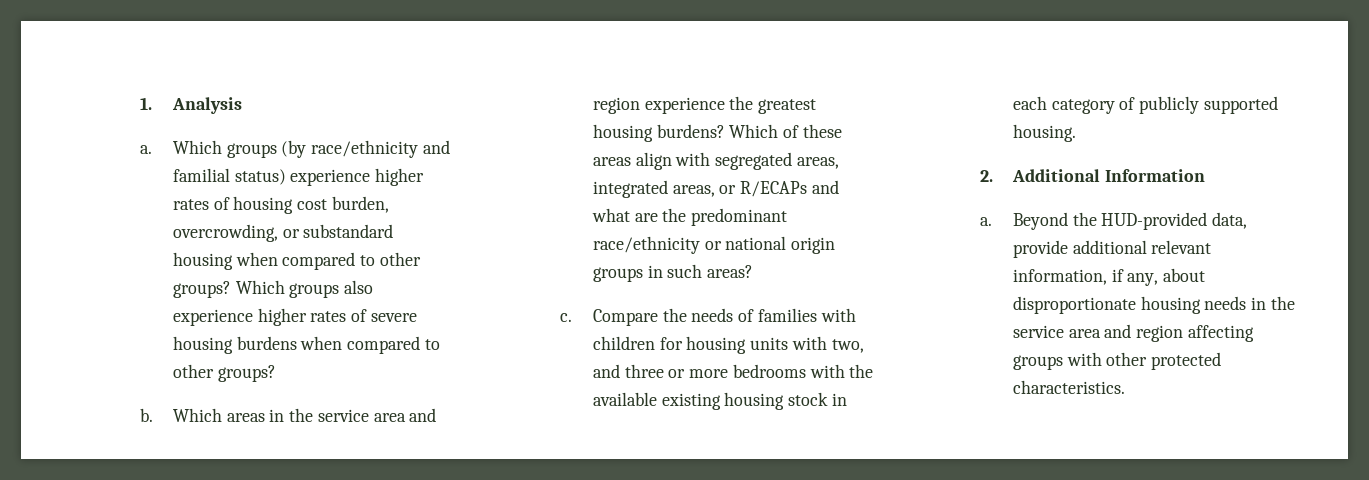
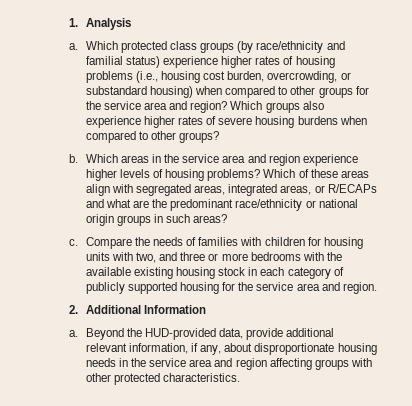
- Which groups (by race/ethnicity and familial status) experience higher rates of housing cost burden, overcrowding, or substandard housing when compared to other groups?
+ Which protected class groups (by race/ethnicity and familial status) experience higher rates of housing problems (i.e., housing cost burden, overcrowding, or substandard housing) when compared to other groups for the service area and region?
- Which areas in the service area and region experience the greatest housing burdens?
+ Which areas in the service area and region experience higher levels of housing problems?
- Compare the needs of families with children for housing units with two, and three or more bedrooms with the available existing housing stock in each category of publicly supported housing.
+ Compare the needs of families with children for housing units with two, and three or more bedrooms with the available existing housing stock in each category of publicly supported housing for the service area and region.

